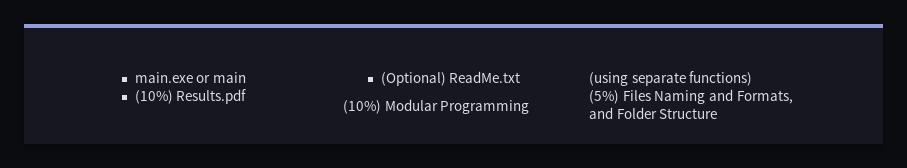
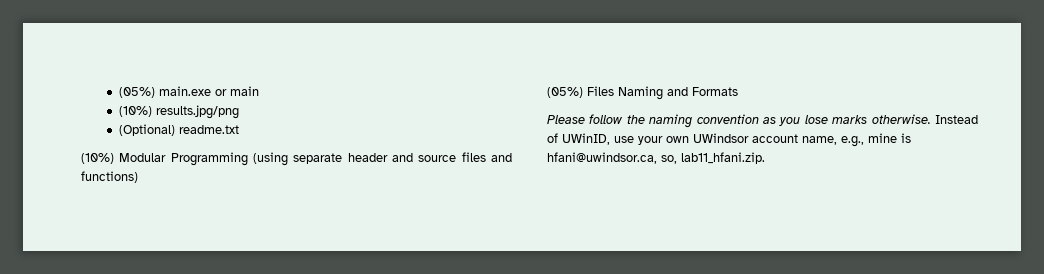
- main.exe or main
+ (05%) main.exe or main
- (10%) Results.pdf
+ (10%) results.jpg/png
- (Optional) ReadMe.txt
+ (Optional) readme.txt
- (10%) Modular Programming (using separate functions)
+ (10%) Modular Programming (using separate header and source files and functions)
- (5%) Files Naming and Formats, and Folder Structure
+ (05%) Files Naming and Formats
+ Please follow the naming convention as you lose marks otherwise. Instead of UWinID, use your own UWindsor account name, e.g., mine is hfani@uwindsor.ca, so, lab11_hfani.zip.

